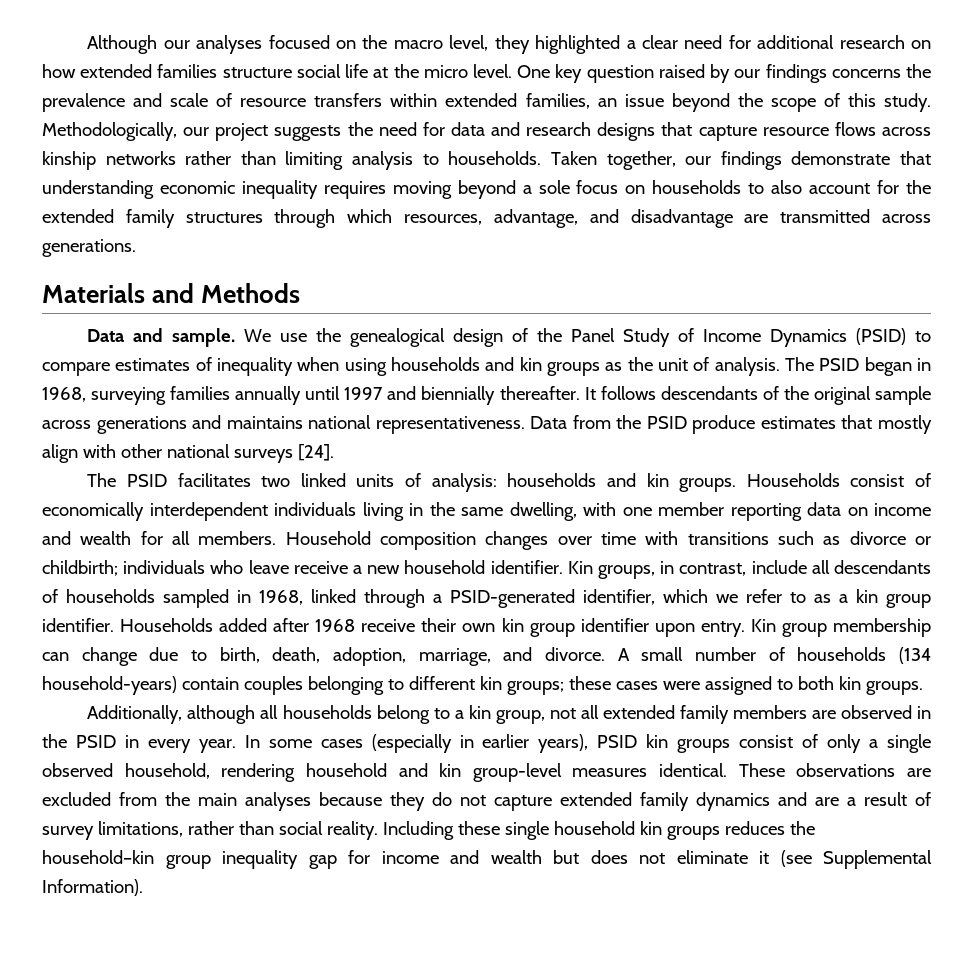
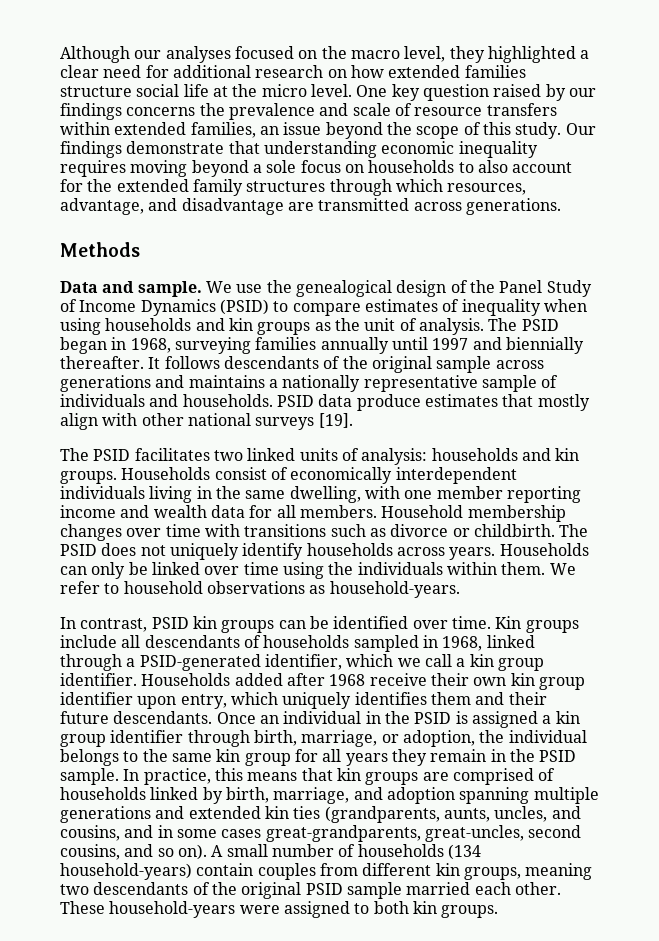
- Methodologically, our project suggests the need for data and research designs that capture resource flows across kinship networks rather than limiting analysis to households. Taken together, our findings demonstrate that understanding economic inequality requires moving beyond a sole focus on households to also account for the extended family structures through which resources, advantage, and disadvantage are transmitted across generations.
+ Our findings demonstrate that understanding economic inequality requires moving beyond a sole focus on households to also account for the extended family structures through which resources, advantage, and disadvantage are transmitted across generations.
- Materials and Methods
+ Methods
- It follows descendants of the original sample across generations and maintains national representativeness. Data from the PSID produce estimates that mostly align with other national surveys [24].
+ It follows descendants of the original sample across generations and maintains a nationally representative sample of individuals and households. PSID data produce estimates that mostly align with other national surveys [19].
- Households consist of economically interdependent individuals living in the same dwelling, with one member reporting data on income and wealth for all members.
+ Households consist of economically interdependent individuals living in the same dwelling, with one member reporting income and wealth data for all members.
- Household composition changes over time with transitions such as divorce or childbirth; individuals who leave receive a new household identifier. Kin groups, in contrast, include all descendants of households sampled in 1968, linked through a PSID-generated identifier, which we refer to as a kin group identifier.
+ Household membership changes over time with transitions such as divorce or childbirth. The PSID does not uniquely identify households across years. Households can only be linked over time using the individuals within them. We refer to household observations as household-years.
+ In contrast, PSID kin groups can be identified over time. Kin groups include all descendants of households sampled in 1968, linked through a PSID-generated identifier, which we call a kin group identifier.
- Households added after 1968 receive their own kin group identifier upon entry. Kin group membership can change due to birth, death, adoption, marriage, and divorce.
+ Households added after 1968 receive their own kin group identifier upon entry, which uniquely identifies them and their future descendants. Once an individual in the PSID is assigned a kin group identifier through birth, marriage, or adoption, the individual belongs to the same kin group for all years they remain in the PSID sample. In practice, this means that kin groups are comprised of households linked by birth, marriage, and adoption spanning multiple generations and extended kin ties (grandparents, aunts, uncles, and cousins, and in some cases great-grandparents, great-uncles, second cousins, and so on).
- A small number of households (134 household-years) contain couples belonging to different kin groups; these cases were assigned to both kin groups.
+ A small number of households (134 household-years) contain couples from different kin groups, meaning two descendants of the original PSID sample married each other. These household-years were assigned to both kin groups.
- Additionally, although all households belong to a kin group, not all extended family members are observed in the PSID in every year. In some cases (especially in earlier years), PSID kin groups consist of only a single observed household, rendering household and kin group-level measures identical. These observations are excluded from the main analyses because they do not capture extended family dynamics and are a result of survey limitations, rather than social reality. Including these single household kin groups reduces the household–kin group inequality gap for income and wealth but does not eliminate it (see Supplemental Information).

